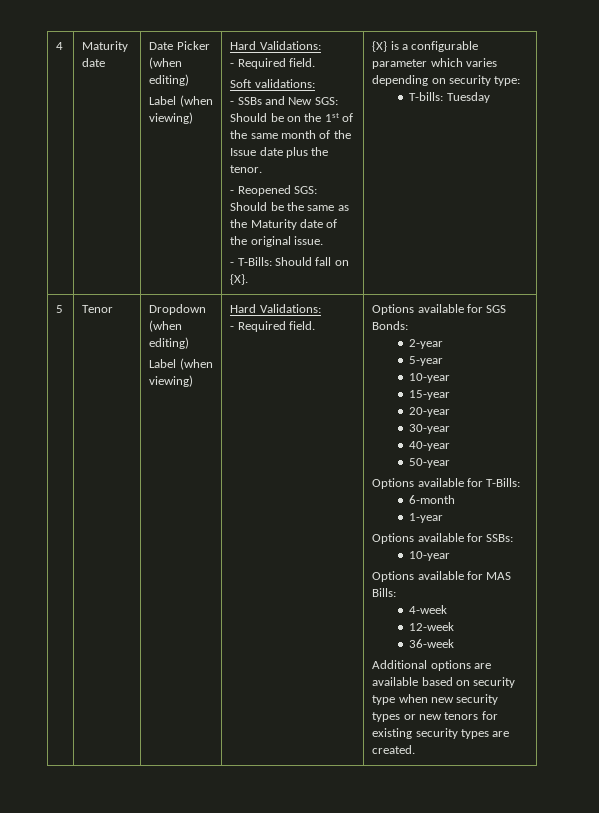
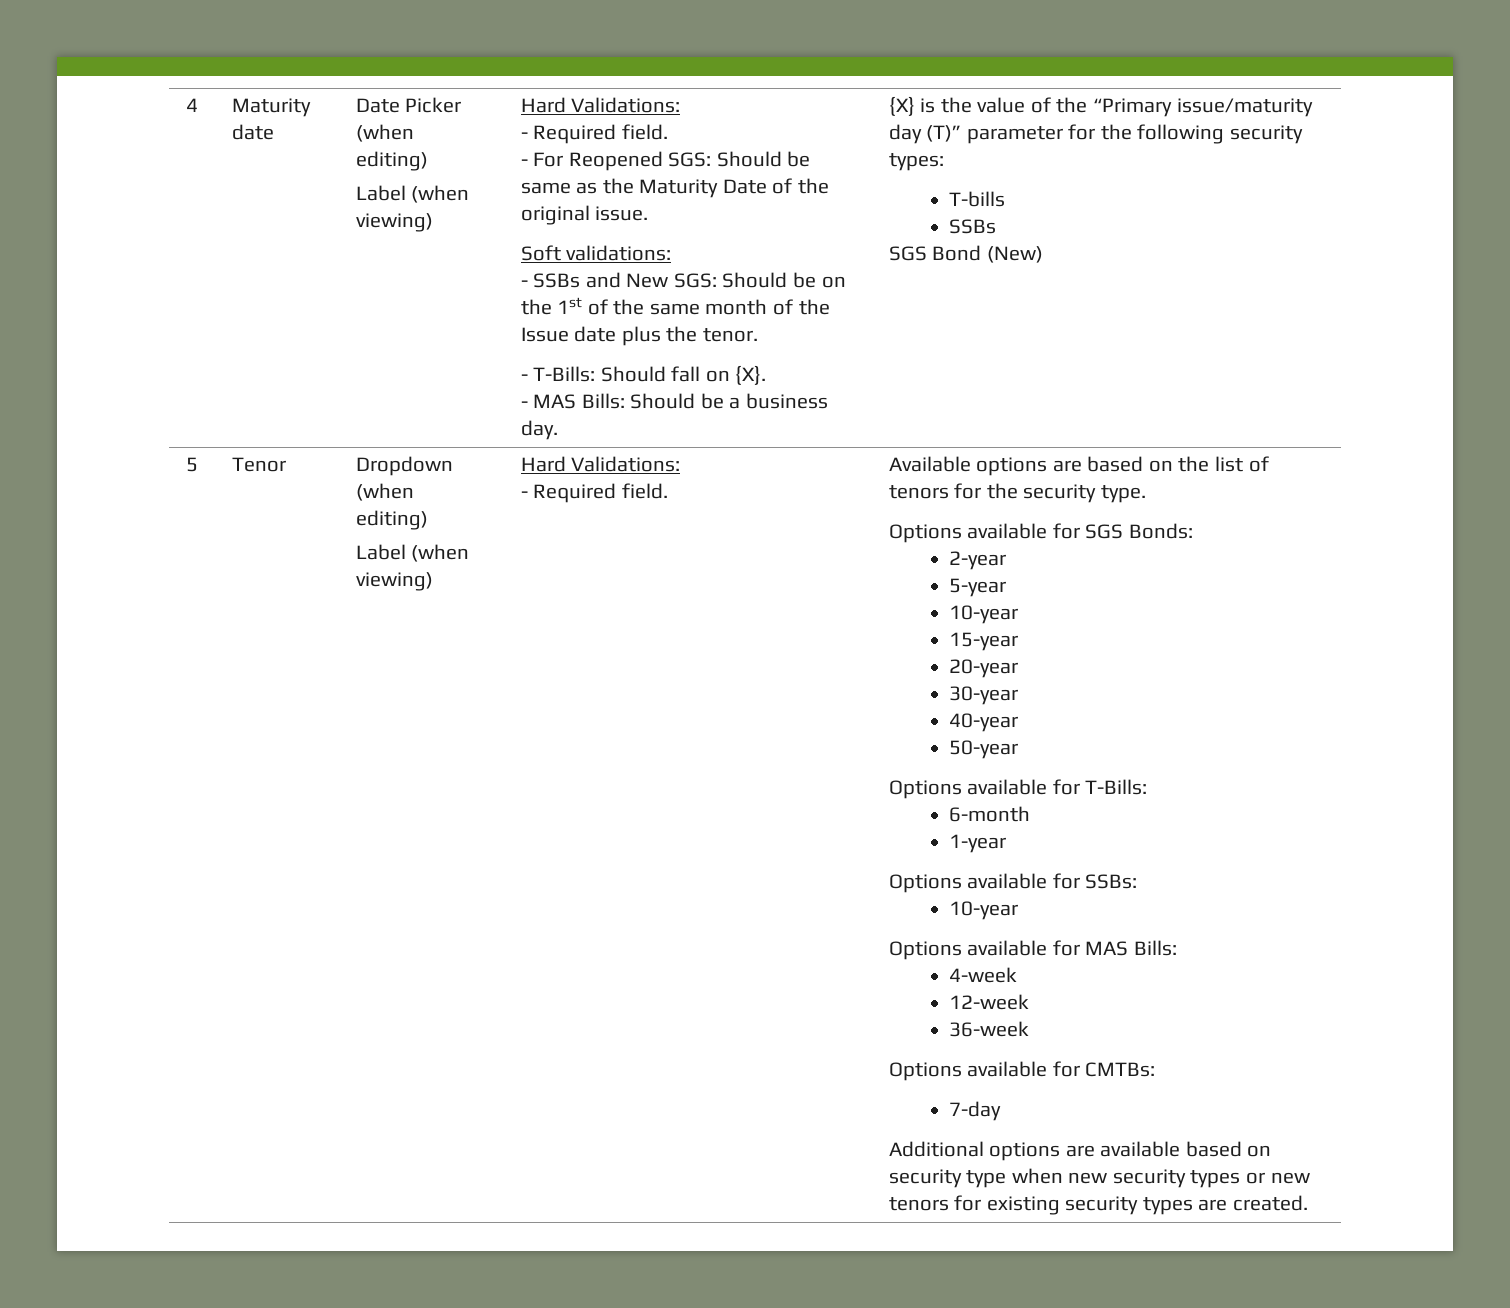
+ - For Reopened SGS: Should be same as the Maturity Date of the original issue.
- - Reopened SGS: Should be the same as the Maturity date of the original issue.
- {X} is a configurable parameter which varies depending on security type:
- T-bills: Tuesday
+ - MAS Bills: Should be a business day. | {X} is the value of the “Primary issue/maturity day (T)” parameter for the following security types:
+ T-bills
+ SSBs
+ SGS Bond (New)
+ Available options are based on the list of tenors for the security type.
+ Options available for CMTBs:
+ 7-day

